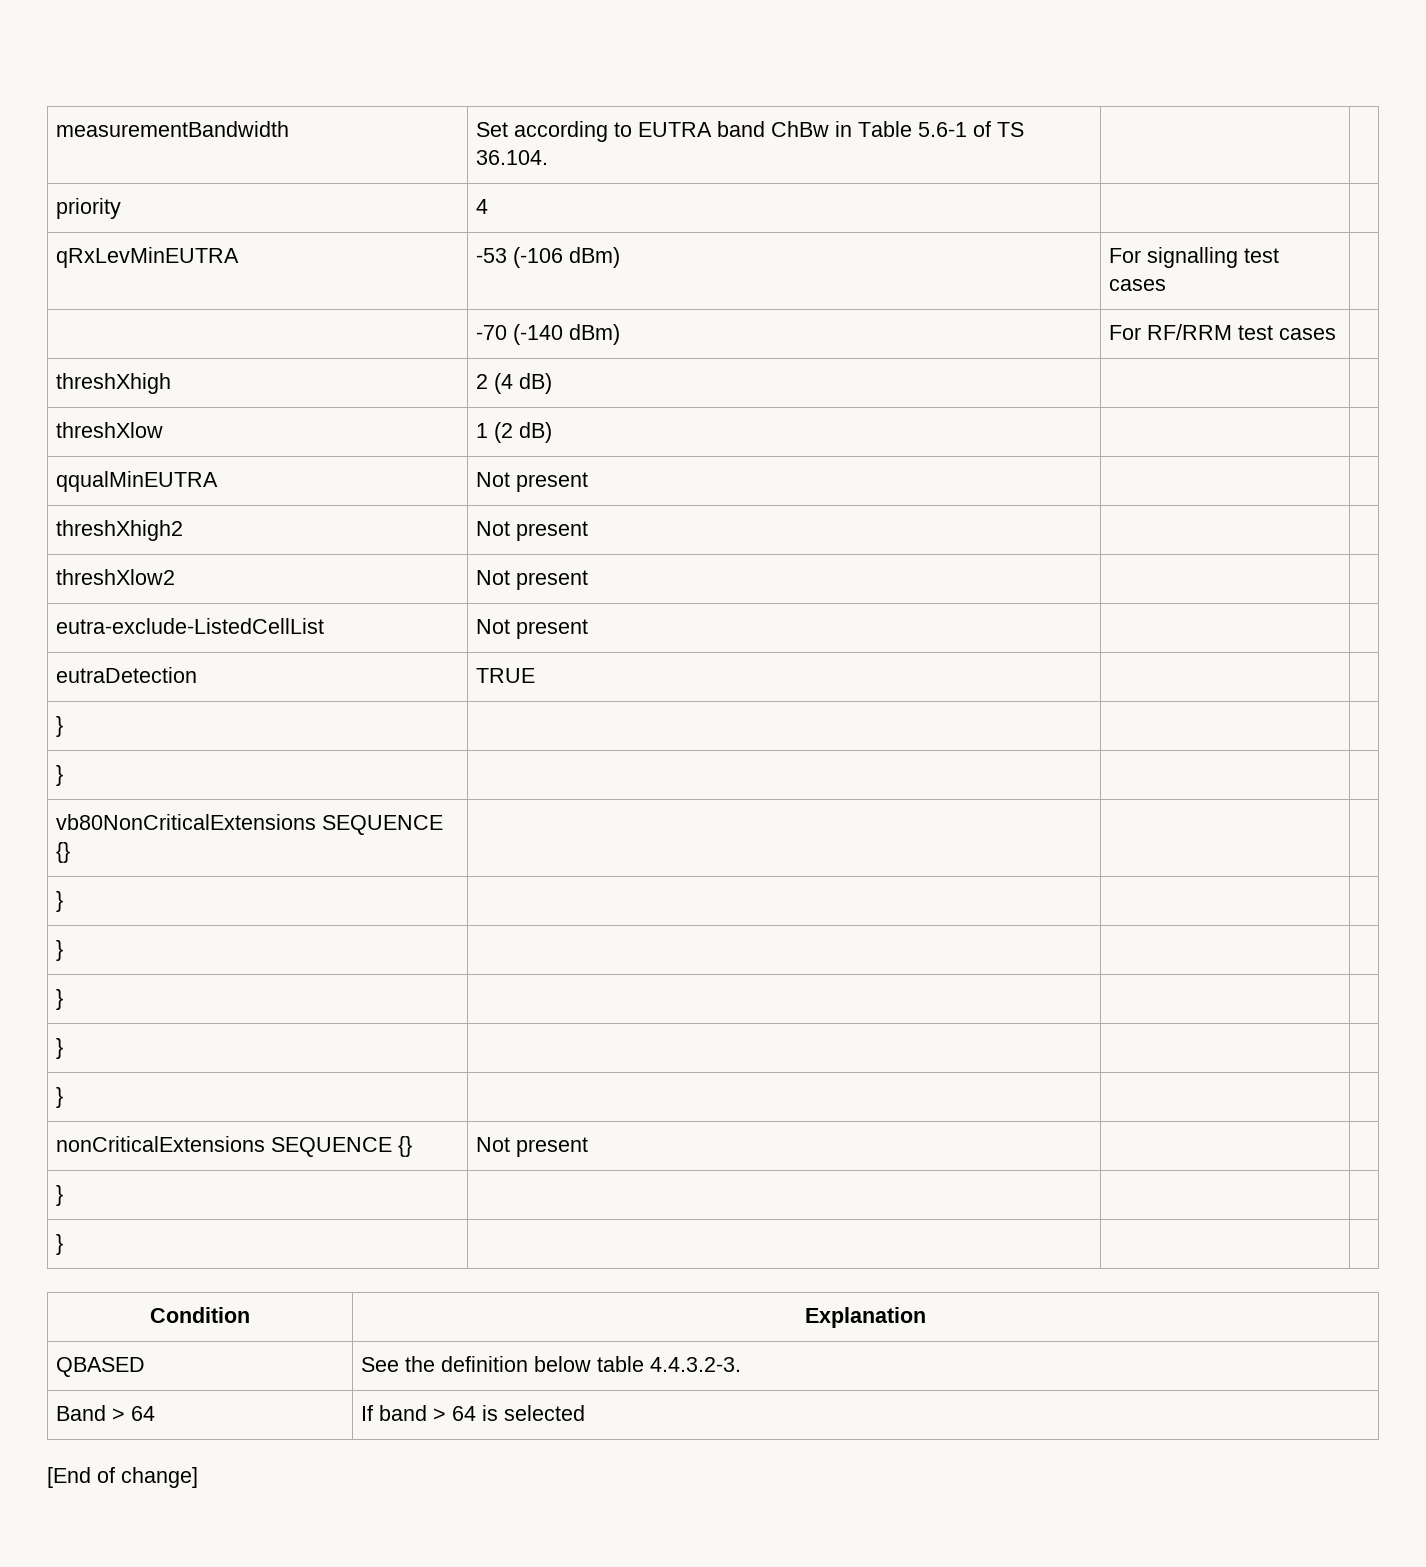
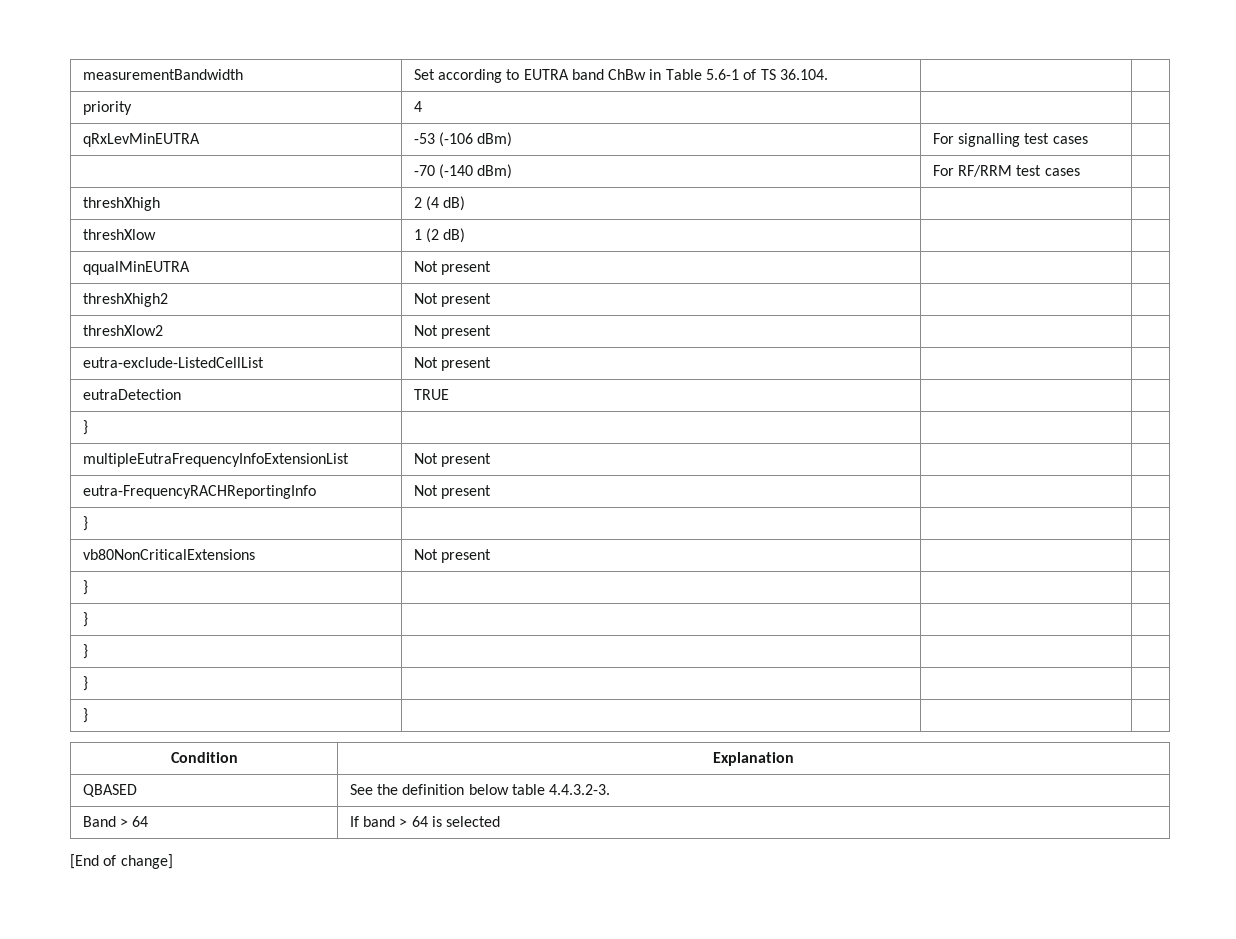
+ multipleEutraFrequencyInfoExtensionList | Not present | |
+ eutra-FrequencyRACHReportingInfo | Not present | |
- vb80NonCriticalExtensions SEQUENCE {} | | |
+ vb80NonCriticalExtensions | Not present | |
- nonCriticalExtensions SEQUENCE {} | Not present | |
- } | | |
- } | | |

